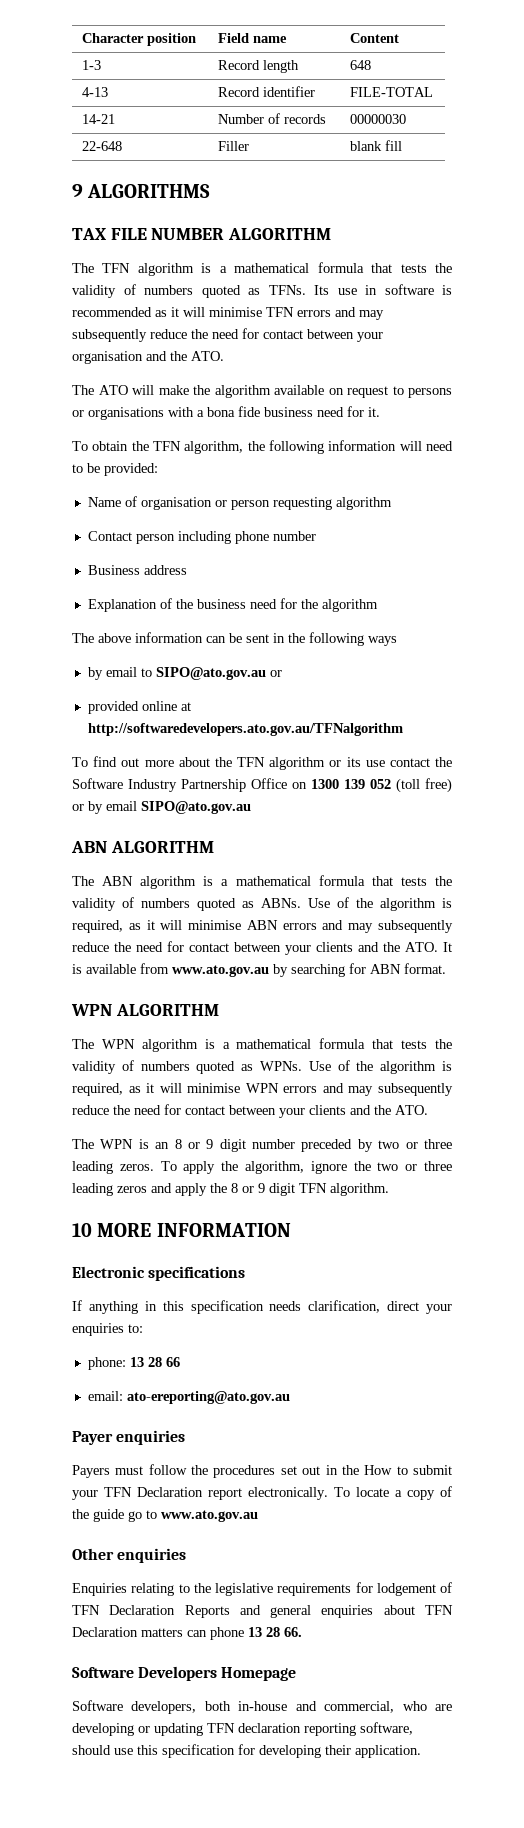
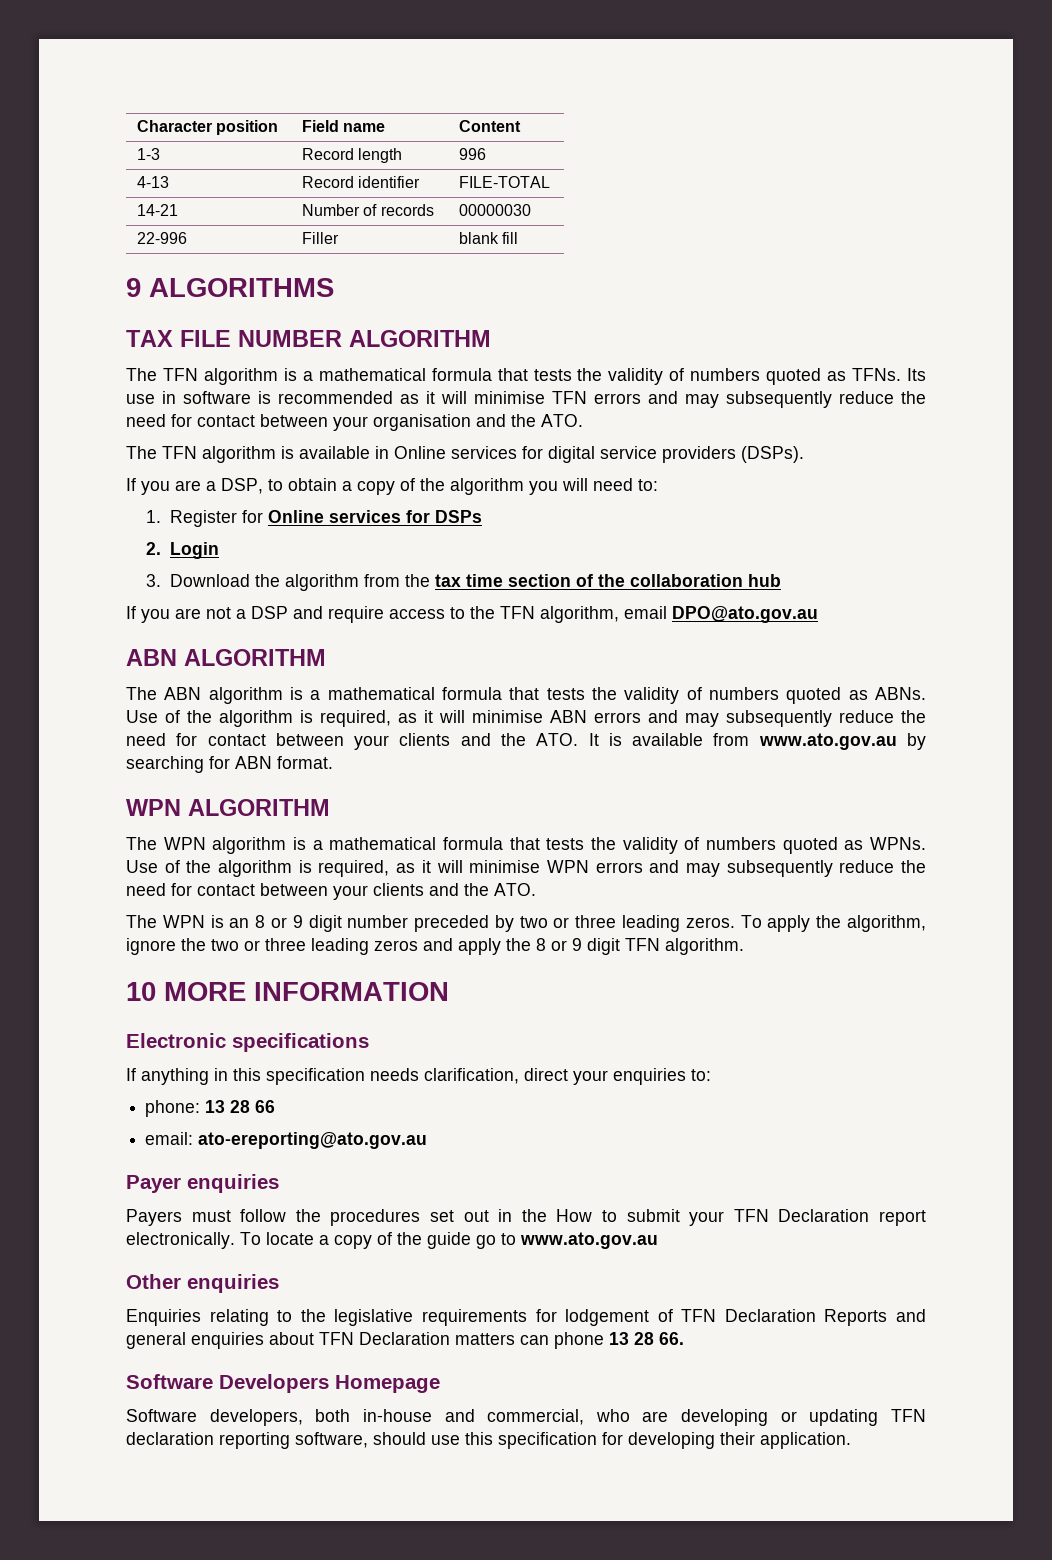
- 1-3 | Record length | 648
+ 1-3 | Record length | 996
- 22-648 | Filler | blank fill
+ 22-996 | Filler | blank fill
- The ATO will make the algorithm available on request to persons or organisations with a bona fide business need for it.
- To obtain the TFN algorithm, the following information will need to be provided:
- Name of organisation or person requesting algorithm
- Contact person including phone number
- Business address
- Explanation of the business need for the algorithm
- The above information can be sent in the following ways
- by email to SIPO@ato.gov.au or
- provided online at http://softwaredevelopers.ato.gov.au/TFNalgorithm
- To find out more about the TFN algorithm or its use contact the Software Industry Partnership Office on 1300 139 052 (toll free) or by email SIPO@ato.gov.au
+ The TFN algorithm is available in Online services for digital service providers (DSPs).
+ If you are a DSP, to obtain a copy of the algorithm you will need to:
+ 1. Register for Online services for DSPs
+ 2. Login
+ 3. Download the algorithm from the tax time section of the collaboration hub
+ If you are not a DSP and require access to the TFN algorithm, email DPO@ato.gov.au

